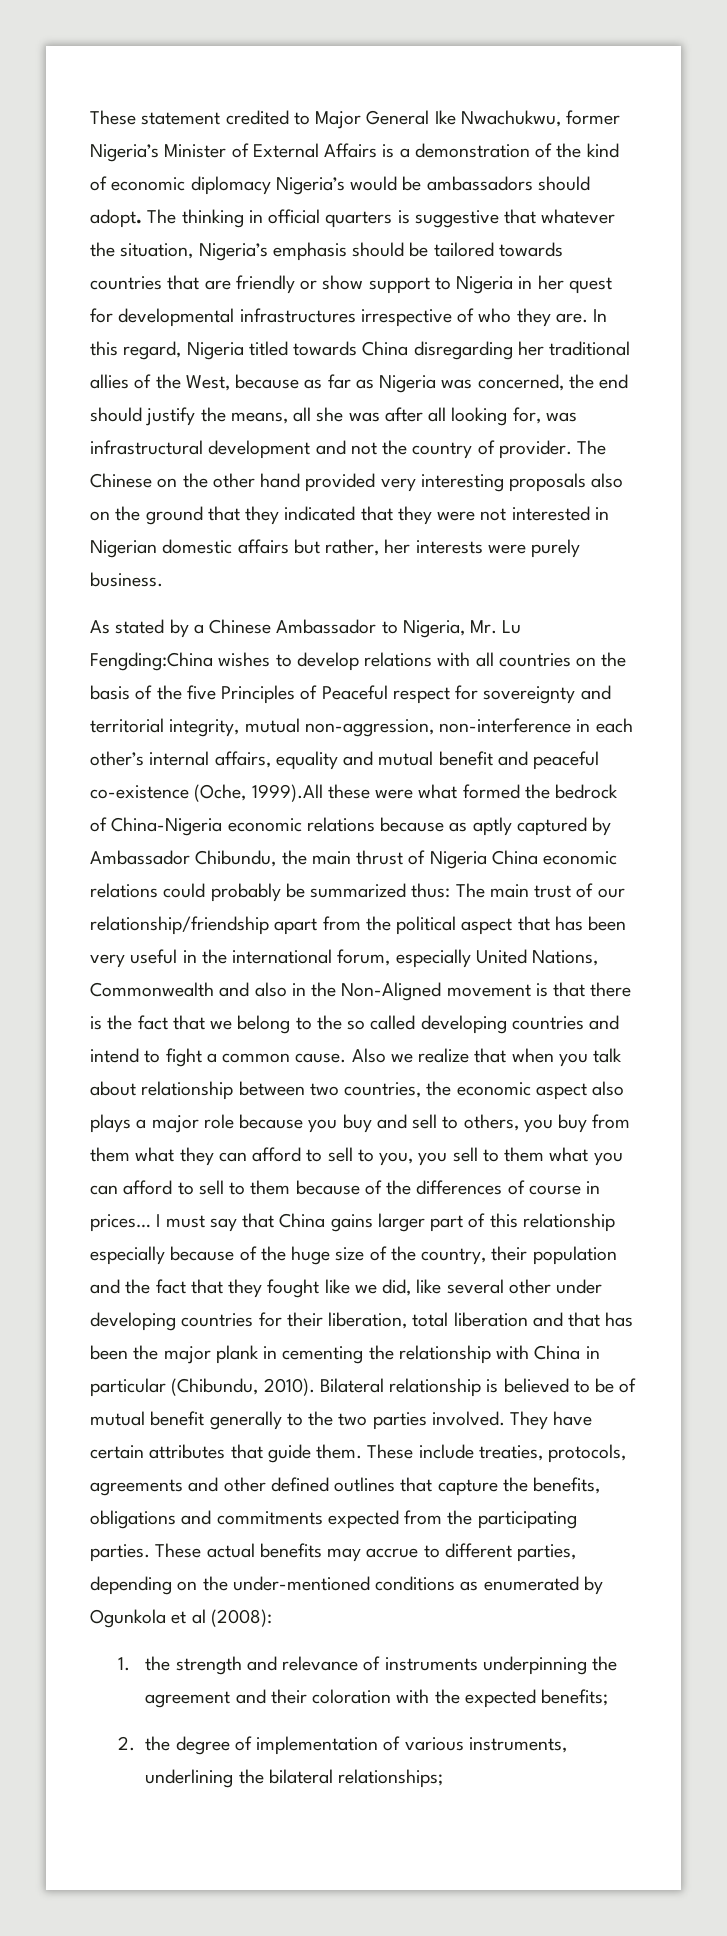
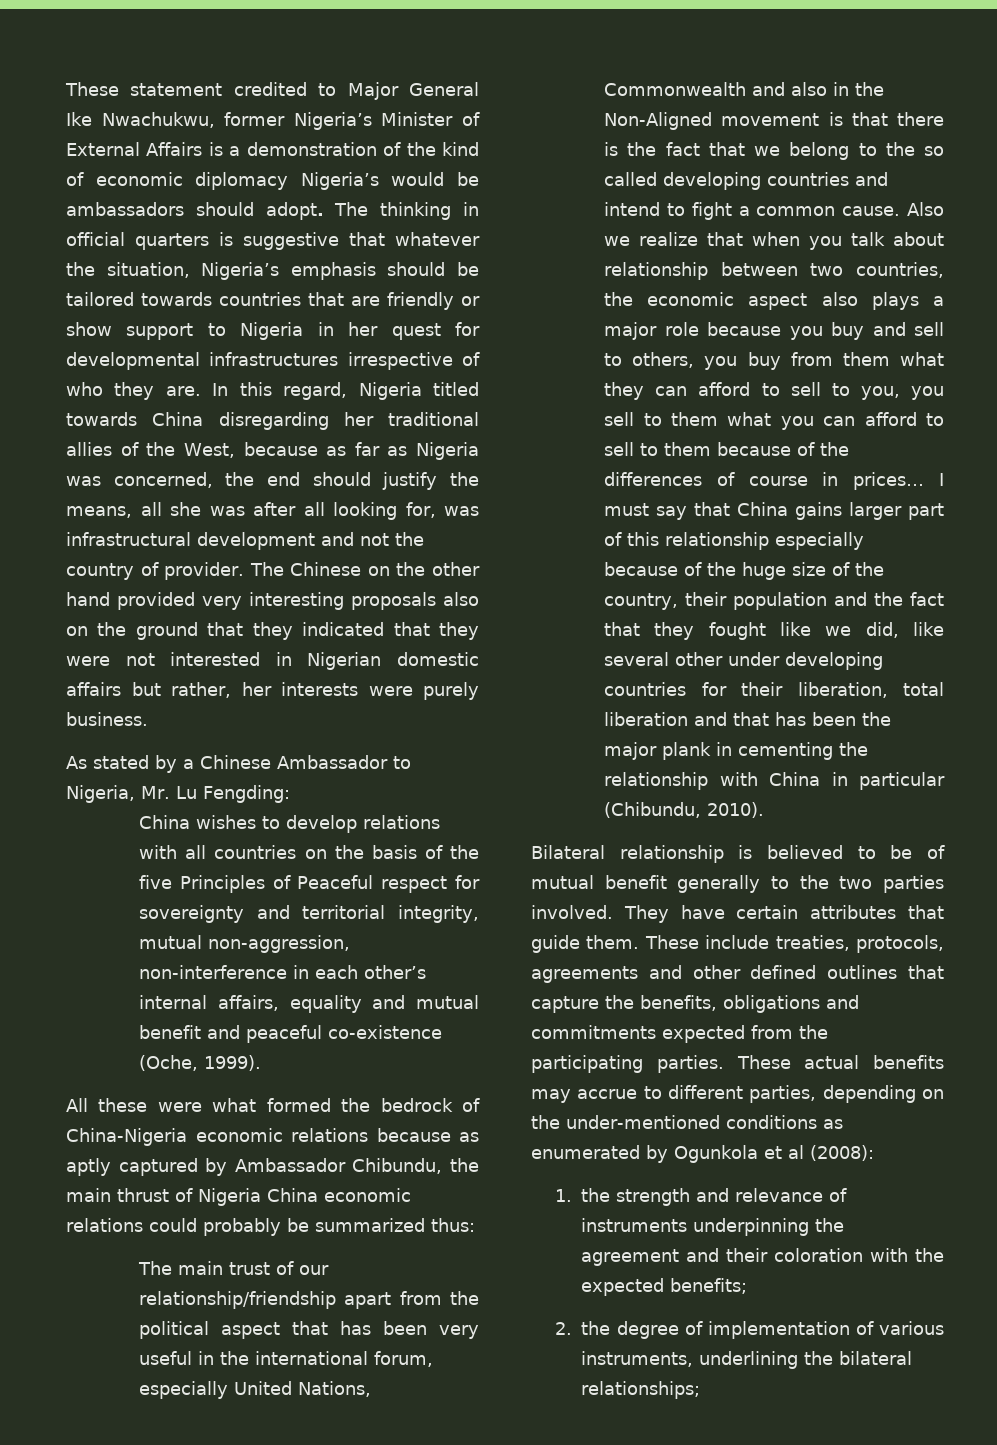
- As stated by a Chinese Ambassador to Nigeria, Mr. Lu Fengding:China wishes to develop relations with all countries on the basis of the five Principles of Peaceful respect for sovereignty and territorial integrity, mutual non-aggression, non-interference in each other’s internal affairs, equality and mutual benefit and peaceful co-existence (Oche, 1999).All these were what formed the bedrock of China-Nigeria economic relations because as aptly captured by Ambassador Chibundu, the main thrust of Nigeria China economic relations could probably be summarized thus: The main trust of our relationship/friendship apart from the political aspect that has been very useful in the international forum, especially United Nations, Commonwealth and also in the Non-Aligned movement is that there is the fact that we belong to the so called developing countries and intend to fight a common cause.
+ As stated by a Chinese Ambassador to Nigeria, Mr. Lu Fengding:
+ China wishes to develop relations with all countries on the basis of the five Principles of Peaceful respect for sovereignty and territorial integrity, mutual non-aggression, non-interference in each other’s internal affairs, equality and mutual benefit and peaceful co-existence (Oche, 1999).
+ All these were what formed the bedrock of China-Nigeria economic relations because as aptly captured by Ambassador Chibundu, the main thrust of Nigeria China economic relations could probably be summarized thus:
+ The main trust of our relationship/friendship apart from the political aspect that has been very useful in the international forum, especially United Nations, Commonwealth and also in the Non-Aligned movement is that there is the fact that we belong to the so called developing countries and intend to fight a common cause.
- I must say that China gains larger part of this relationship especially because of the huge size of the country, their population and the fact that they fought like we did, like several other under developing countries for their liberation, total liberation and that has been the major plank in cementing the relationship with China in particular (Chibundu, 2010). Bilateral relationship is believed to be of mutual benefit generally to the two parties involved.
+ I must say that China gains larger part of this relationship especially because of the huge size of the country, their population and the fact that they fought like we did, like several other under developing countries for their liberation, total liberation and that has been the major plank in cementing the relationship with China in particular (Chibundu, 2010).
+ Bilateral relationship is believed to be of mutual benefit generally to the two parties involved.

